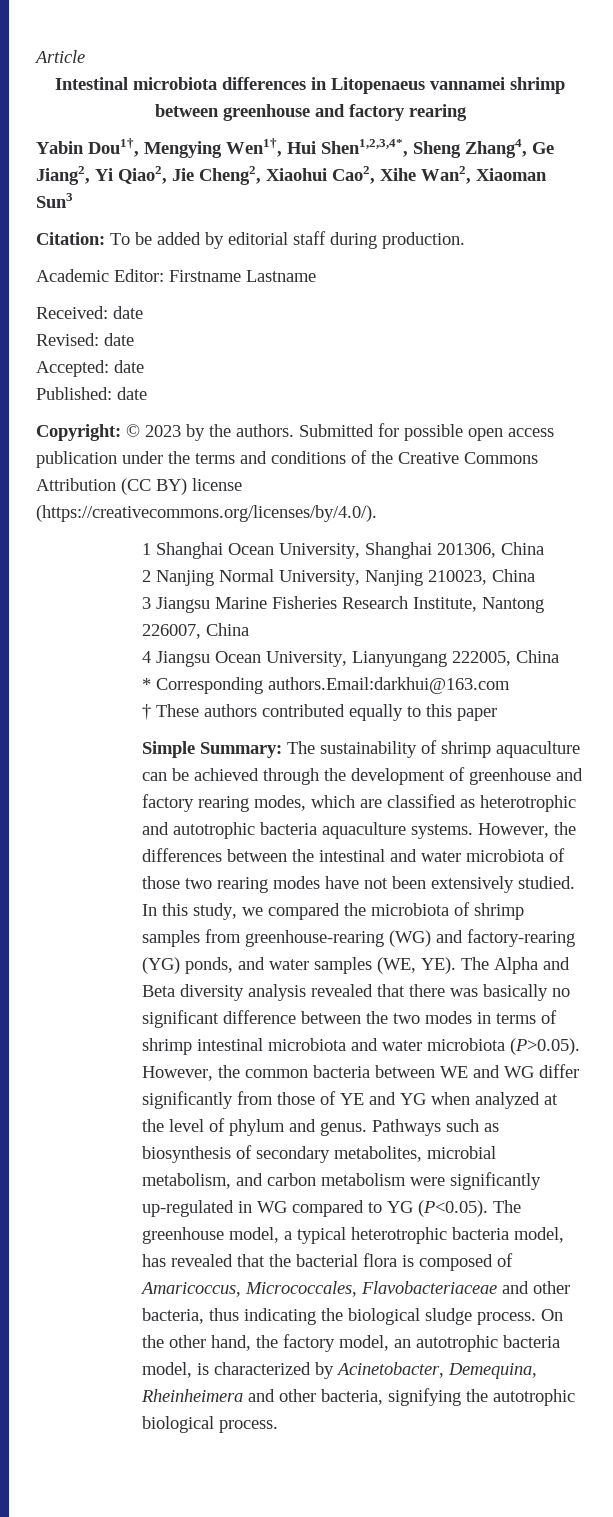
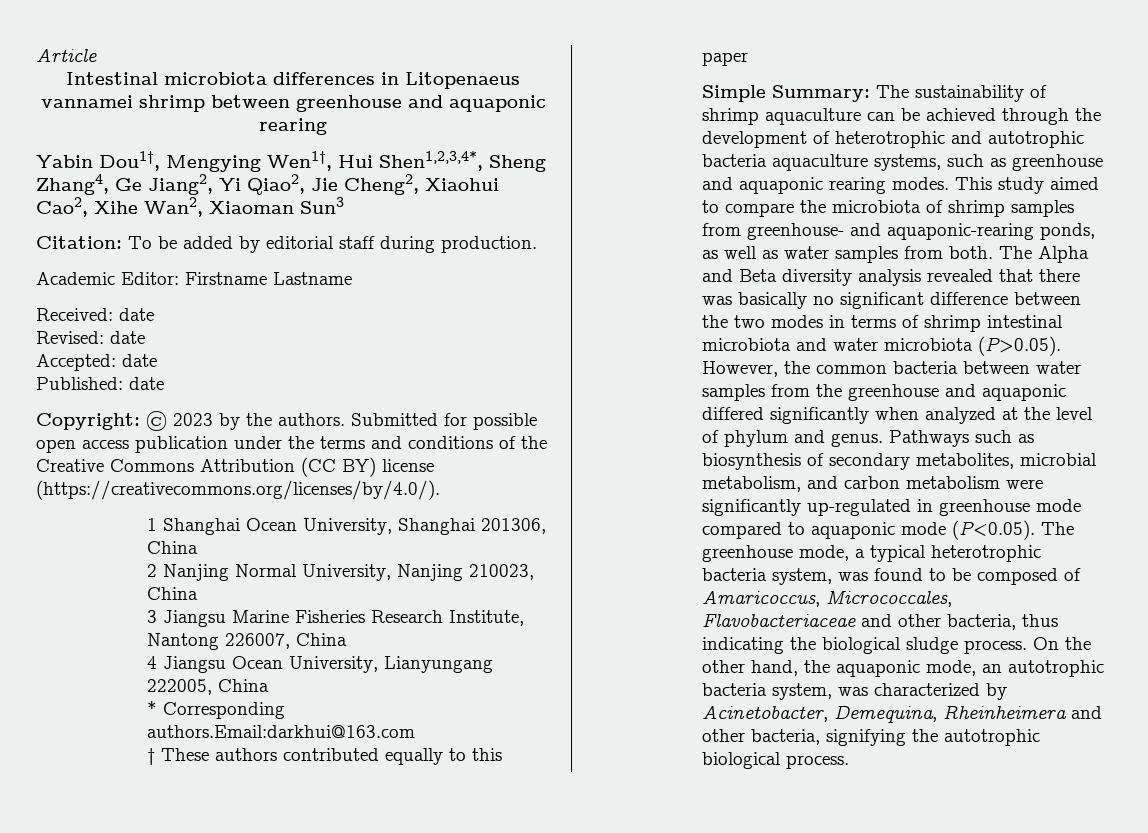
- Intestinal microbiota differences in Litopenaeus vannamei shrimp between greenhouse and factory rearing
+ Intestinal microbiota differences in Litopenaeus vannamei shrimp between greenhouse and aquaponic rearing
- The sustainability of shrimp aquaculture can be achieved through the development of greenhouse and factory rearing modes, which are classified as heterotrophic and autotrophic bacteria aquaculture systems. However, the differences between the intestinal and water microbiota of those two rearing modes have not been extensively studied. In this study, we compared the microbiota of shrimp samples from greenhouse-rearing (WG) and factory-rearing (YG) ponds, and water samples (WE, YE). The Alpha and Beta diversity analysis revealed that there was basically no significant difference between the two modes in terms of shrimp intestinal microbiota and water microbiota (P>0.05). However, the common bacteria between WE and WG differ significantly from those of YE and YG when analyzed at the level of phylum and genus.
+ The sustainability of shrimp aquaculture can be achieved through the development of heterotrophic and autotrophic bacteria aquaculture systems, such as greenhouse and aquaponic rearing modes. This study aimed to compare the microbiota of shrimp samples from greenhouse- and aquaponic-rearing ponds, as well as water samples from both. The Alpha and Beta diversity analysis revealed that there was basically no significant difference between the two modes in terms of shrimp intestinal microbiota and water microbiota (P>0.05). However, the common bacteria between water samples from the greenhouse and aquaponic differed significantly when analyzed at the level of phylum and genus.
- Pathways such as biosynthesis of secondary metabolites, microbial metabolism, and carbon metabolism were significantly up-regulated in WG compared to YG (P<0.05). The greenhouse model, a typical heterotrophic bacteria model, has revealed that the bacterial flora is composed of Amaricoccus, Micrococcales, Flavobacteriaceae and other bacteria, thus indicating the biological sludge process.
+ Pathways such as biosynthesis of secondary metabolites, microbial metabolism, and carbon metabolism were significantly up-regulated in greenhouse mode compared to aquaponic mode (P<0.05). The greenhouse mode, a typical heterotrophic bacteria system, was found to be composed of Amaricoccus, Micrococcales, Flavobacteriaceae and other bacteria, thus indicating the biological sludge process.
- On the other hand, the factory model, an autotrophic bacteria model, is characterized by Acinetobacter, Demequina, Rheinheimera and other bacteria, signifying the autotrophic biological process.
+ On the other hand, the aquaponic mode, an autotrophic bacteria system, was characterized by Acinetobacter, Demequina, Rheinheimera and other bacteria, signifying the autotrophic biological process.

